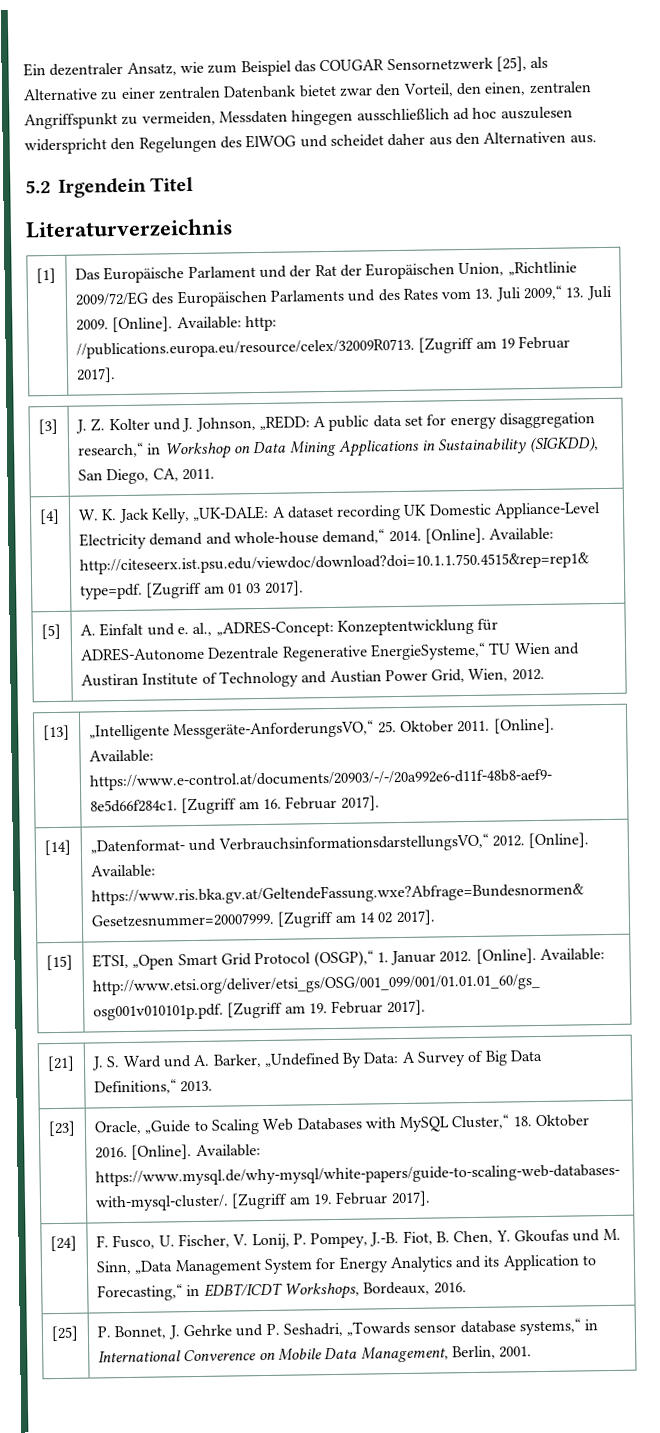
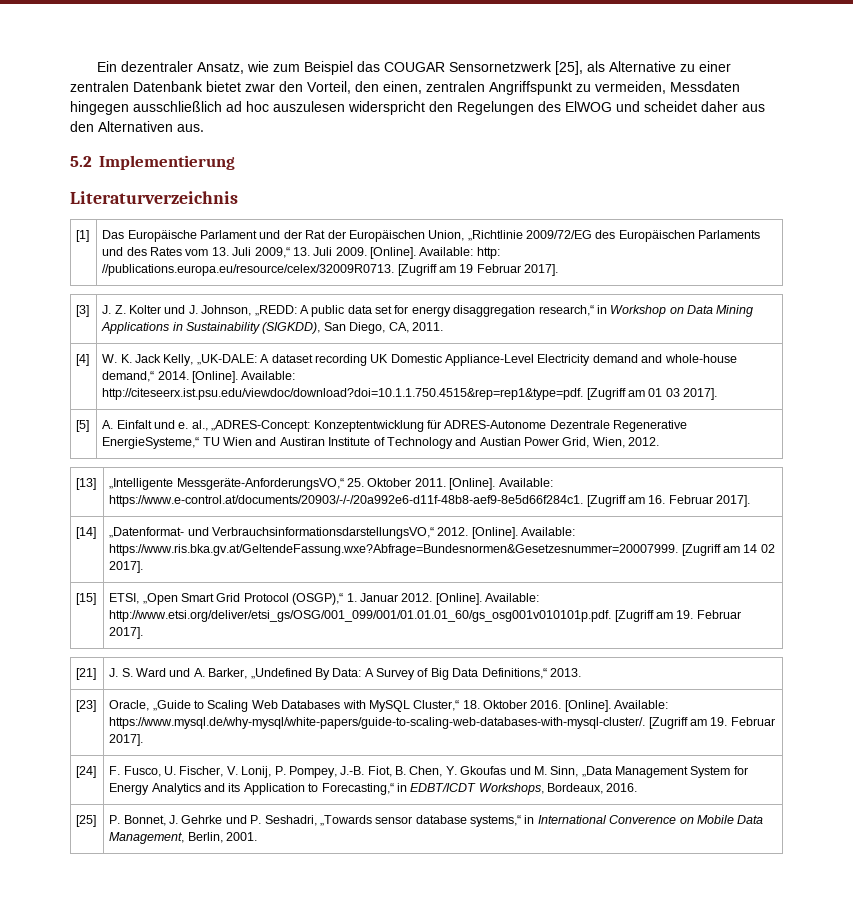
- 5.2 Irgendein Titel
+ 5.2 Implementierung

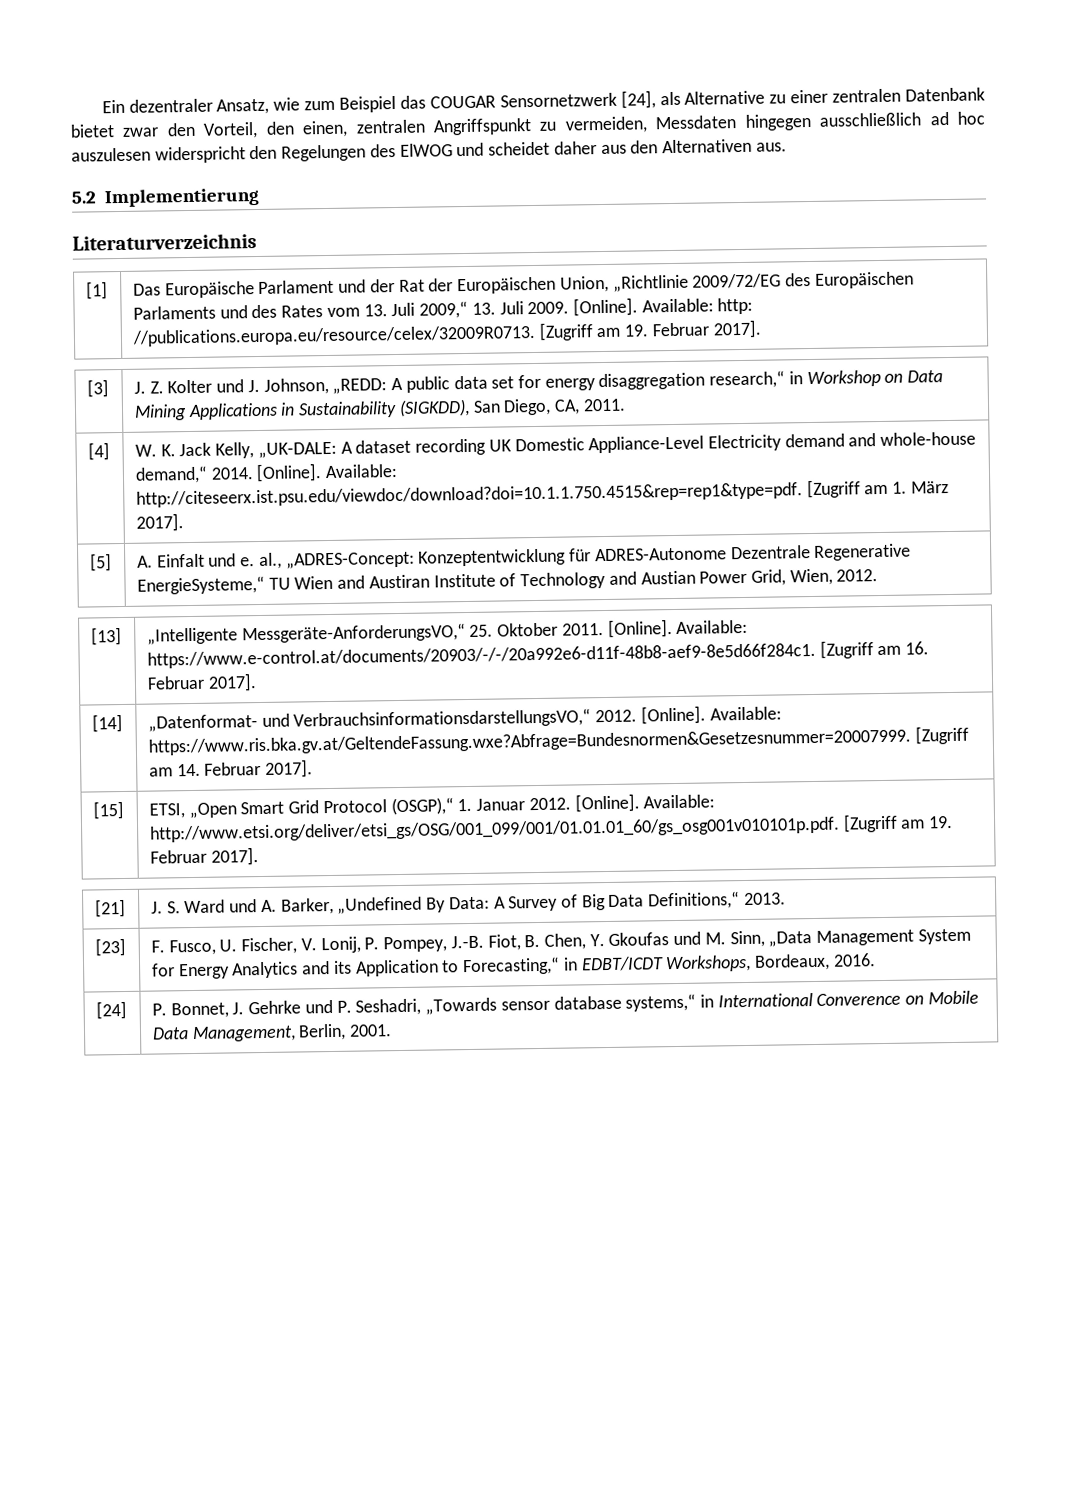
- Ein dezentraler Ansatz, wie zum Beispiel das COUGAR Sensornetzwerk [25], als Alternative zu einer zentralen Datenbank bietet zwar den Vorteil, den einen, zentralen Angriffspunkt zu vermeiden, Messdaten hingegen ausschließlich ad hoc auszulesen widerspricht den Regelungen des ElWOG und scheidet daher aus den Alternativen aus.
+ Ein dezentraler Ansatz, wie zum Beispiel das COUGAR Sensornetzwerk [24], als Alternative zu einer zentralen Datenbank bietet zwar den Vorteil, den einen, zentralen Angriffspunkt zu vermeiden, Messdaten hingegen ausschließlich ad hoc auszulesen widerspricht den Regelungen des ElWOG und scheidet daher aus den Alternativen aus.
- [1] | Das Europäische Parlament und der Rat der Europäischen Union, „Richtlinie 2009/72/EG des Europäischen Parlaments und des Rates vom 13. Juli 2009,“ 13. Juli 2009. [Online]. Available: http: //publications.europa.eu/resource/celex/32009R0713. [Zugriff am 19 Februar 2017].
+ [1] | Das Europäische Parlament und der Rat der Europäischen Union, „Richtlinie 2009/72/EG des Europäischen Parlaments und des Rates vom 13. Juli 2009,“ 13. Juli 2009. [Online]. Available: http: //publications.europa.eu/resource/celex/32009R0713. [Zugriff am 19. Februar 2017].
- [4] | W. K. Jack Kelly, „UK-DALE: A dataset recording UK Domestic Appliance-Level Electricity demand and whole-house demand,“ 2014. [Online]. Available: http://citeseerx.ist.psu.edu/viewdoc/download?doi=10.1.1.750.4515&rep=rep1&type=pdf. [Zugriff am 01 03 2017].
+ [4] | W. K. Jack Kelly, „UK-DALE: A dataset recording UK Domestic Appliance-Level Electricity demand and whole-house demand,“ 2014. [Online]. Available: http://citeseerx.ist.psu.edu/viewdoc/download?doi=10.1.1.750.4515&rep=rep1&type=pdf. [Zugriff am 1. März 2017].
- [14] | „Datenformat- und VerbrauchsinformationsdarstellungsVO,“ 2012. [Online]. Available: https://www.ris.bka.gv.at/GeltendeFassung.wxe?Abfrage=Bundesnormen&Gesetzesnummer=20007999. [Zugriff am 14 02 2017].
+ [14] | „Datenformat- und VerbrauchsinformationsdarstellungsVO,“ 2012. [Online]. Available: https://www.ris.bka.gv.at/GeltendeFassung.wxe?Abfrage=Bundesnormen&Gesetzesnummer=20007999. [Zugriff am 14. Februar 2017].
- [23] | Oracle, „Guide to Scaling Web Databases with MySQL Cluster,“ 18. Oktober 2016. [Online]. Available: https://www.mysql.de/why-mysql/white-papers/guide-to-scaling-web-databases-with-mysql-cluster/. [Zugriff am 19. Februar 2017].
- [24] | F. Fusco, U. Fischer, V. Lonij, P. Pompey, J.-B. Fiot, B. Chen, Y. Gkoufas und M. Sinn, „Data Management System for Energy Analytics and its Application to Forecasting,“ in EDBT/ICDT Workshops, Bordeaux, 2016.
+ [23] | F. Fusco, U. Fischer, V. Lonij, P. Pompey, J.-B. Fiot, B. Chen, Y. Gkoufas und M. Sinn, „Data Management System for Energy Analytics and its Application to Forecasting,“ in EDBT/ICDT Workshops, Bordeaux, 2016.
- [25] | P. Bonnet, J. Gehrke und P. Seshadri, „Towards sensor database systems,“ in International Converence on Mobile Data Management, Berlin, 2001.
+ [24] | P. Bonnet, J. Gehrke und P. Seshadri, „Towards sensor database systems,“ in International Converence on Mobile Data Management, Berlin, 2001.

